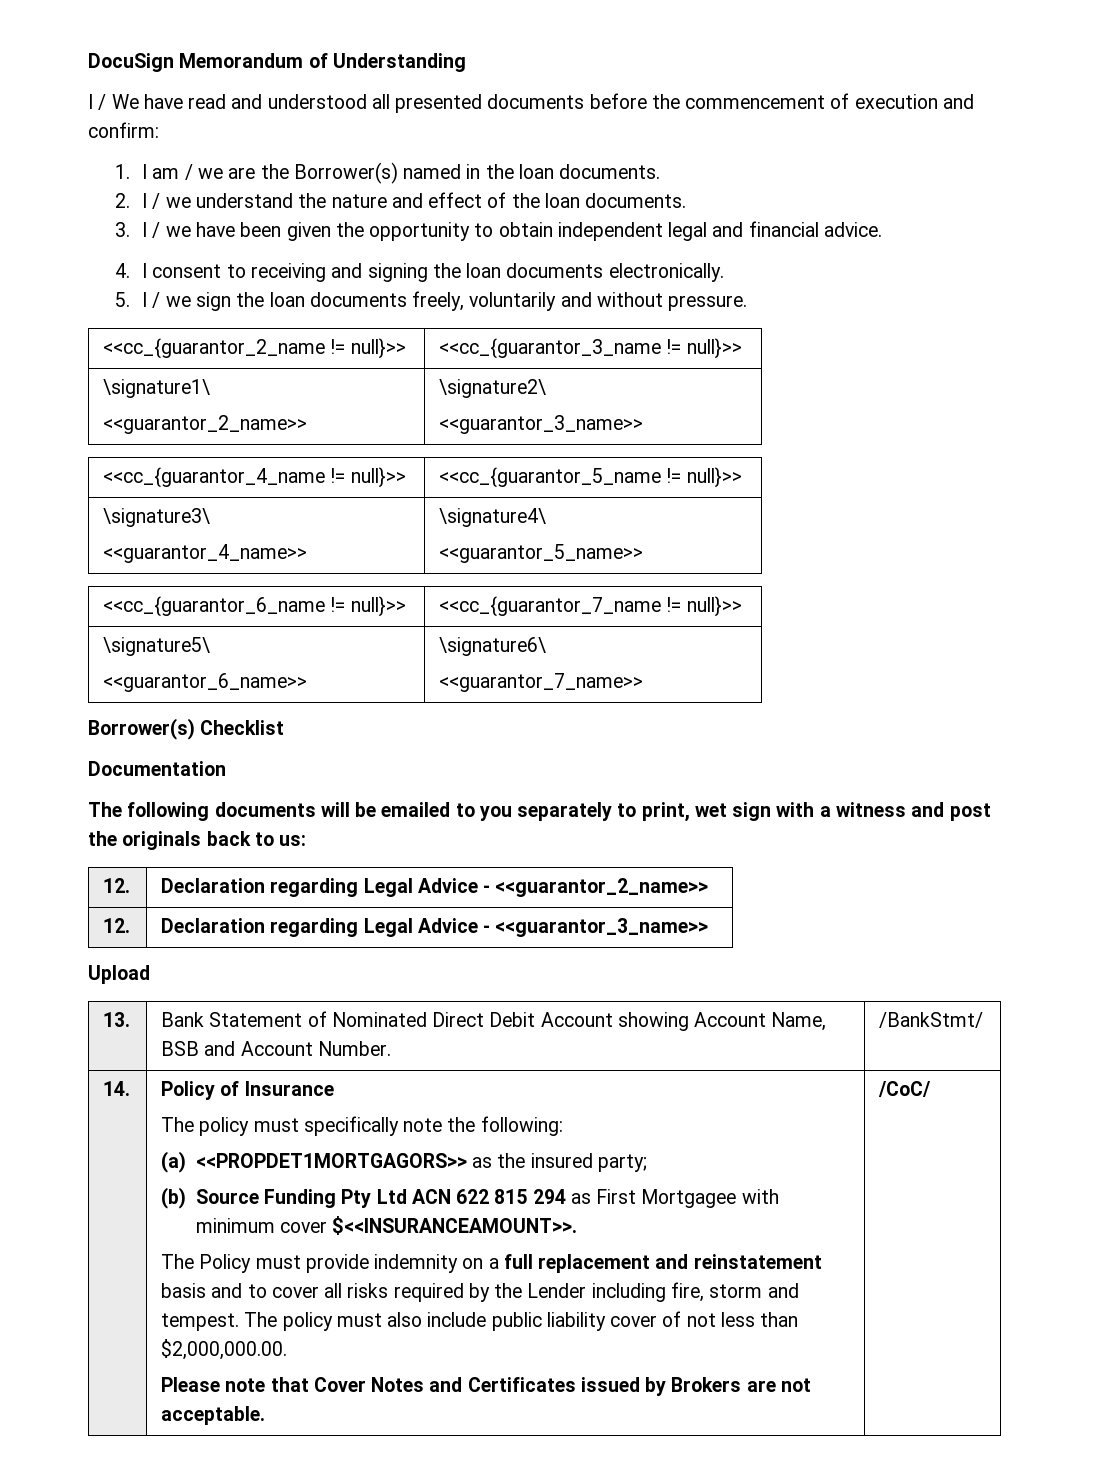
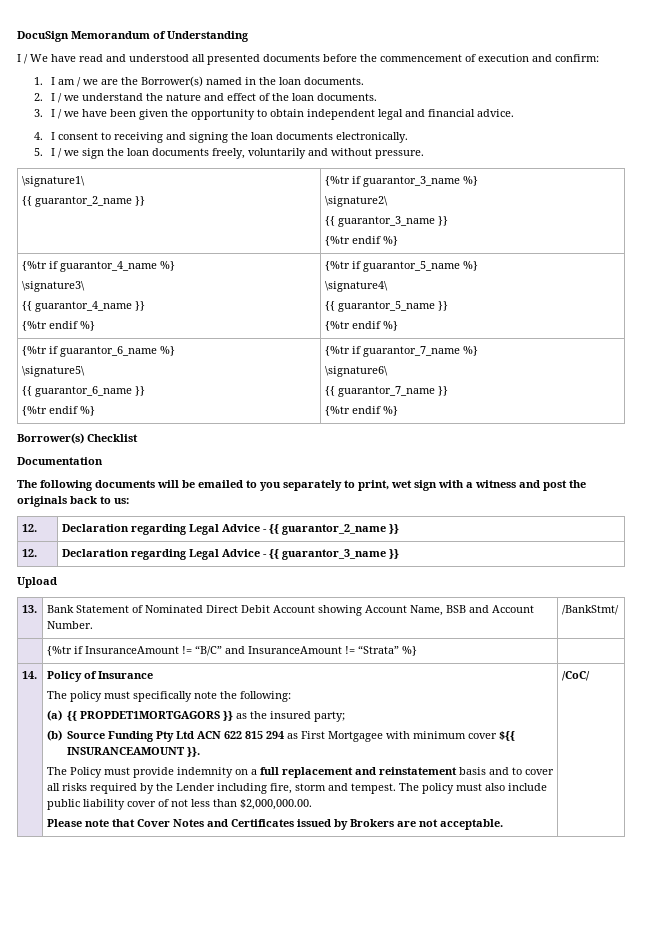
- <<cc_{guarantor_2_name != null}>> | <<cc_{guarantor_3_name != null}>>
  \signature1\
- <<guarantor_2_name>> | \signature2\
- <<guarantor_3_name>>
- <<cc_{guarantor_4_name != null}>> | <<cc_{guarantor_5_name != null}>>
+ {{ guarantor_2_name }} | {%tr if guarantor_3_name %}
+ \signature2\
+ {{ guarantor_3_name }}
+ {%tr endif %}
+ {%tr if guarantor_4_name %}
  \signature3\
- <<guarantor_4_name>> | \signature4\
- <<guarantor_5_name>>
- <<cc_{guarantor_6_name != null}>> | <<cc_{guarantor_7_name != null}>>
+ {{ guarantor_4_name }}
+ {%tr endif %} | {%tr if guarantor_5_name %}
+ \signature4\
+ {{ guarantor_5_name }}
+ {%tr endif %}
+ {%tr if guarantor_6_name %}
  \signature5\
- <<guarantor_6_name>> | \signature6\
- <<guarantor_7_name>>
+ {{ guarantor_6_name }}
+ {%tr endif %} | {%tr if guarantor_7_name %}
+ \signature6\
+ {{ guarantor_7_name }}
+ {%tr endif %}
- 12. | Declaration regarding Legal Advice - <<guarantor_2_name>>
- 12. | Declaration regarding Legal Advice - <<guarantor_3_name>>
+ 12. | Declaration regarding Legal Advice - {{ guarantor_2_name }}
+ 12. | Declaration regarding Legal Advice - {{ guarantor_3_name }}
+ | {%tr if InsuranceAmount != “B/C” and InsuranceAmount != “Strata” %} |
- (a) <<PROPDET1MORTGAGORS>> as the insured party;
+ (a) {{ PROPDET1MORTGAGORS }} as the insured party;
- (b) Source Funding Pty Ltd ACN 622 815 294 as First Mortgagee with minimum cover $<<INSURANCEAMOUNT>>.
+ (b) Source Funding Pty Ltd ACN 622 815 294 as First Mortgagee with minimum cover ${{ INSURANCEAMOUNT }}.

